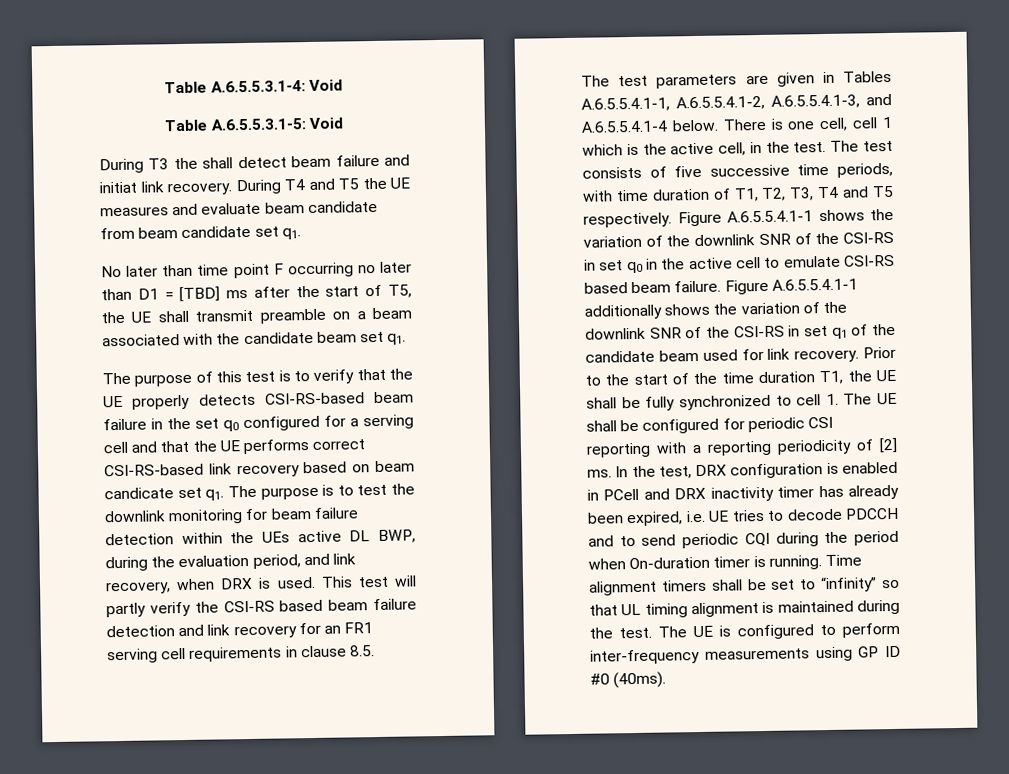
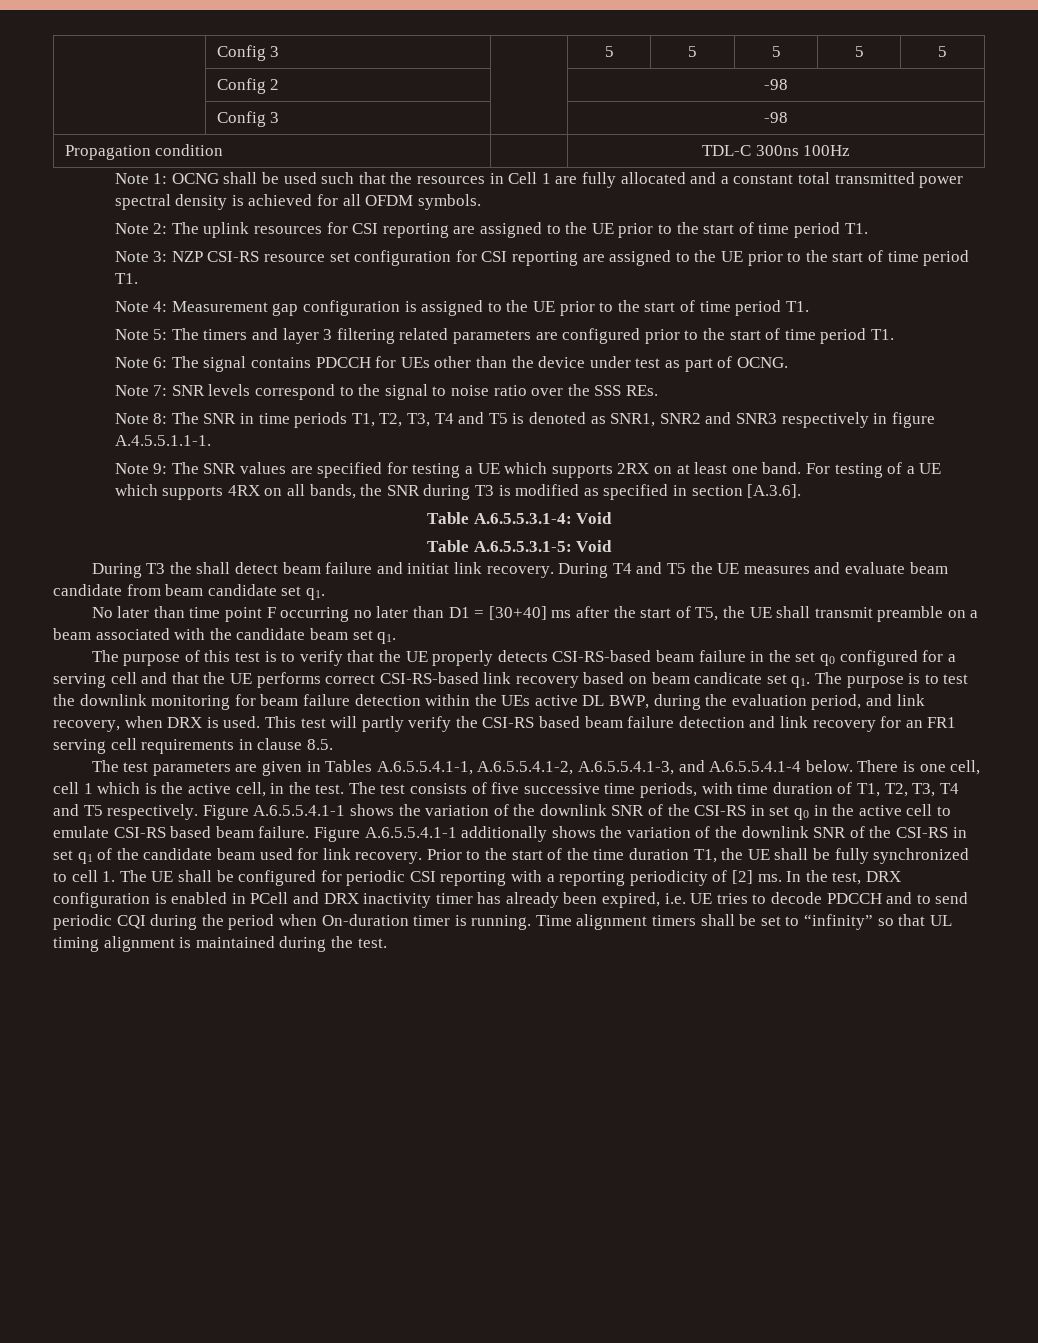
+ | Config 3 | | 5 | 5 | 5 | 5 | 5
+ | Config 2 | | -98
+ | Config 3 | | -98
+ Propagation condition | | TDL-C 300ns 100Hz
+ Note 1: OCNG shall be used such that the resources in Cell 1 are fully allocated and a constant total transmitted power spectral density is achieved for all OFDM symbols.
+ Note 2: The uplink resources for CSI reporting are assigned to the UE prior to the start of time period T1.
+ Note 3: NZP CSI-RS resource set configuration for CSI reporting are assigned to the UE prior to the start of time period T1.
+ Note 4: Measurement gap configuration is assigned to the UE prior to the start of time period T1.
+ Note 5: The timers and layer 3 filtering related parameters are configured prior to the start of time period T1.
+ Note 6: The signal contains PDCCH for UEs other than the device under test as part of OCNG.
+ Note 7: SNR levels correspond to the signal to noise ratio over the SSS REs.
+ Note 8: The SNR in time periods T1, T2, T3, T4 and T5 is denoted as SNR1, SNR2 and SNR3 respectively in figure A.4.5.5.1.1-1.
+ Note 9: The SNR values are specified for testing a UE which supports 2RX on at least one band. For testing of a UE which supports 4RX on all bands, the SNR during T3 is modified as specified in section [A.3.6].
- No later than time point F occurring no later than D1 = [TBD] ms after the start of T5, the UE shall transmit preamble on a beam associated with the candidate beam set q1.
+ No later than time point F occurring no later than D1 = [30+40] ms after the start of T5, the UE shall transmit preamble on a beam associated with the candidate beam set q1.
- The UE is configured to perform inter-frequency measurements using GP ID #0 (40ms).

